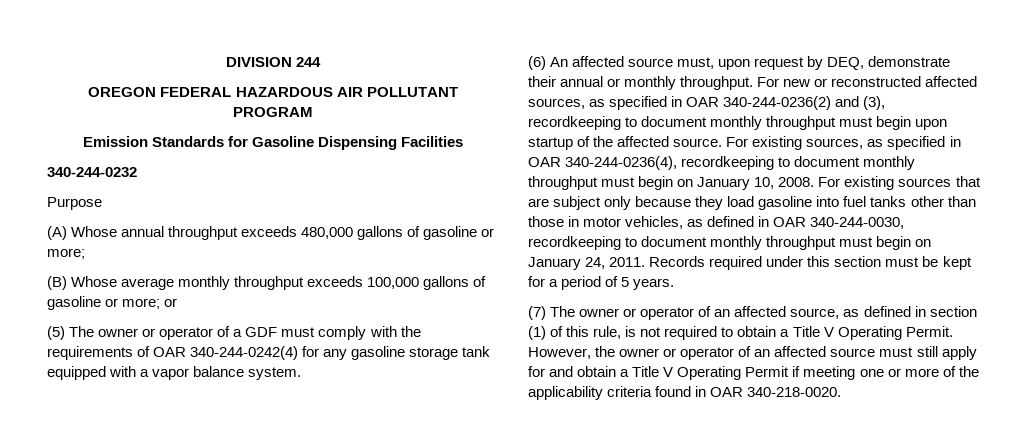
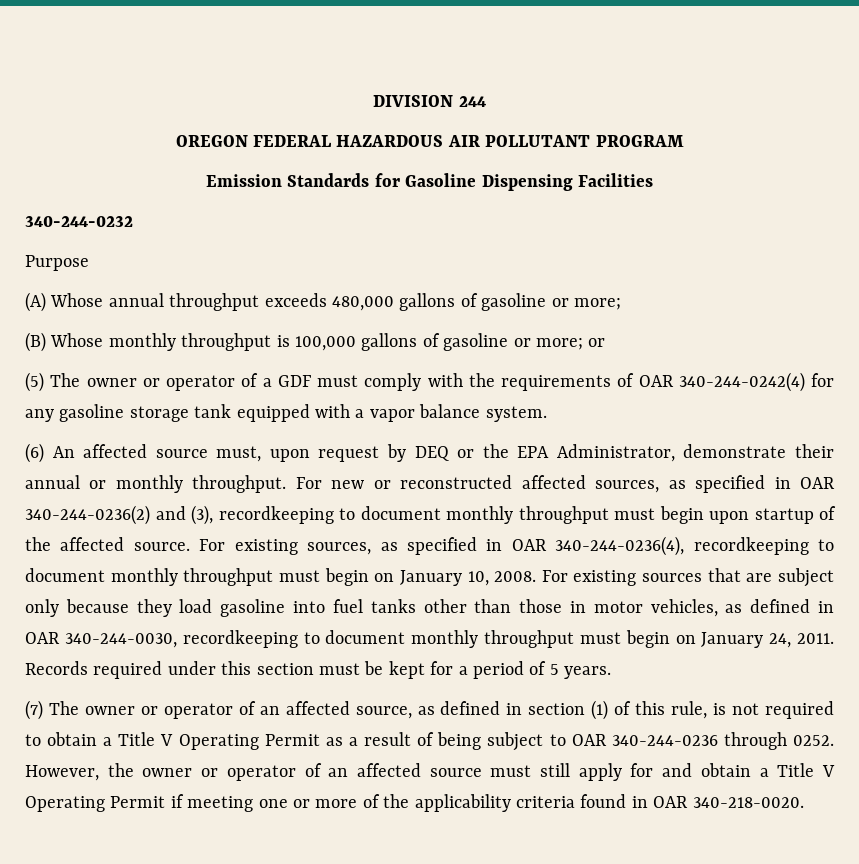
- (B) Whose average monthly throughput exceeds 100,000 gallons of gasoline or more; or
+ (B) Whose monthly throughput is 100,000 gallons of gasoline or more; or
- (6) An affected source must, upon request by DEQ, demonstrate their annual or monthly throughput.
+ (6) An affected source must, upon request by DEQ or the EPA Administrator, demonstrate their annual or monthly throughput.
- (7) The owner or operator of an affected source, as defined in section (1) of this rule, is not required to obtain a Title V Operating Permit.
+ (7) The owner or operator of an affected source, as defined in section (1) of this rule, is not required to obtain a Title V Operating Permit as a result of being subject to OAR 340-244-0236 through 0252.

